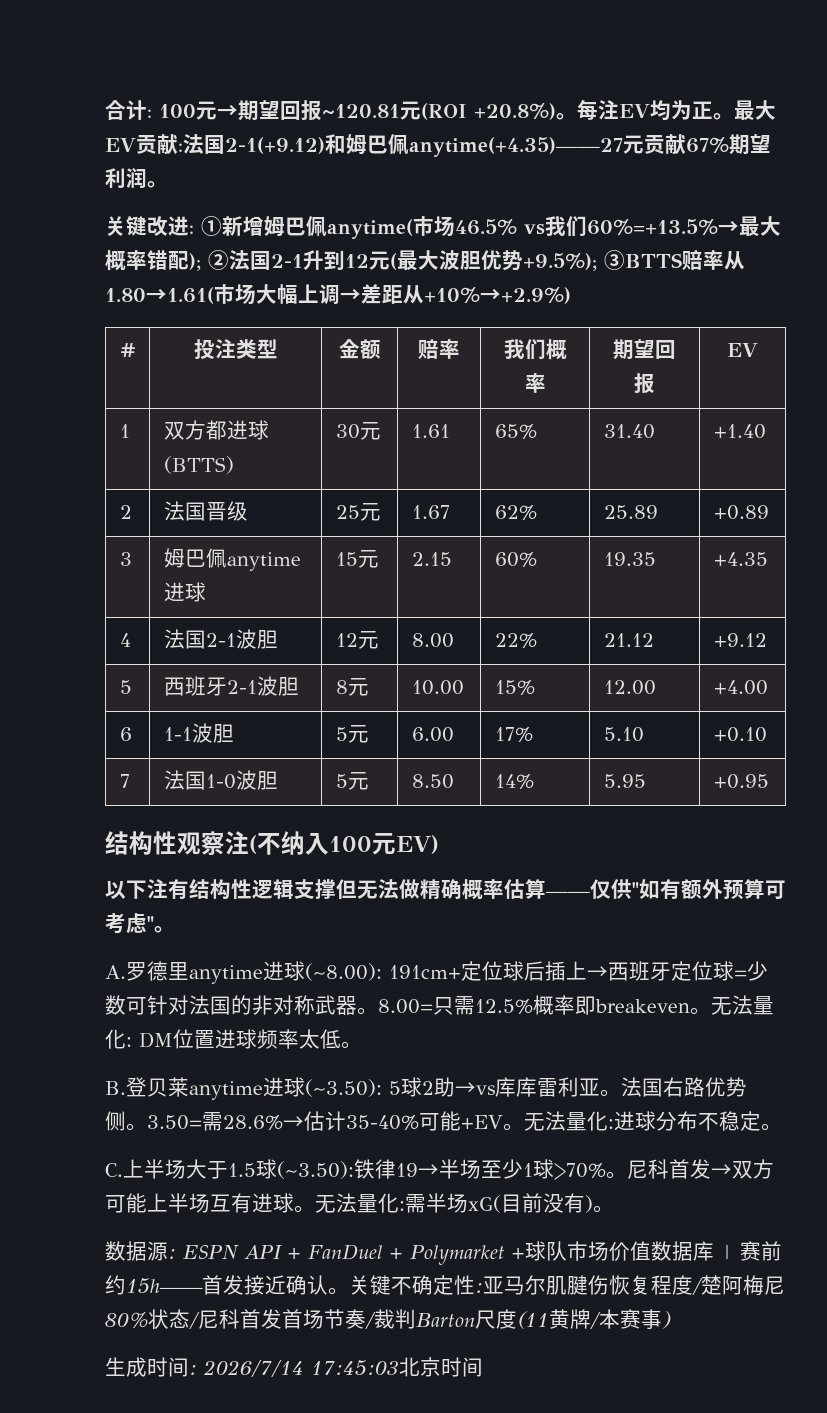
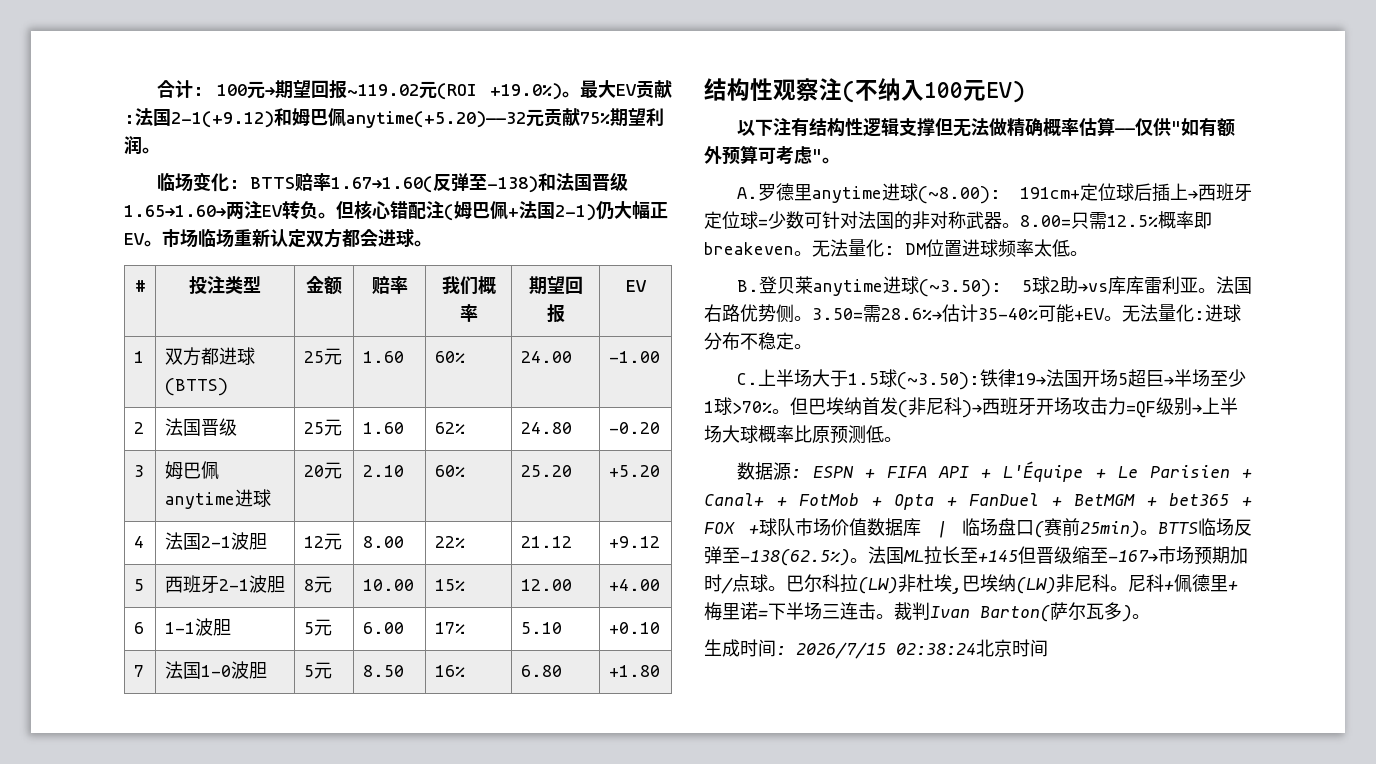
- 合计: 100元→期望回报~120.81元(ROI +20.8%)。每注EV均为正。
+ 合计: 100元→期望回报~119.02元(ROI +19.0%)。
- 最大EV贡献:法国2-1(+9.12)和姆巴佩anytime(+4.35)——27元贡献67%期望利润。
+ 最大EV贡献:法国2-1(+9.12)和姆巴佩anytime(+5.20)——32元贡献75%期望利润。
- 关键改进: ①新增姆巴佩anytime(市场46.5% vs我们60%=+13.5%→最大概率错配); ②法国2-1升到12元(最大波胆优势+9.5%); ③BTTS赔率从1.80→1.61(市场大幅上调→差距从+10%→+2.9%)
+ 临场变化: BTTS赔率1.67→1.60(反弹至-138)和法国晋级1.65→1.60→两注EV转负。但核心错配注(姆巴佩+法国2-1)仍大幅正EV。市场临场重新认定双方都会进球。
- 1 | 双方都进球(BTTS) | 30元 | 1.61 | 65% | 31.40 | +1.40
+ 1 | 双方都进球(BTTS) | 25元 | 1.60 | 60% | 24.00 | -1.00
- 2 | 法国晋级 | 25元 | 1.67 | 62% | 25.89 | +0.89
+ 2 | 法国晋级 | 25元 | 1.60 | 62% | 24.80 | -0.20
- 3 | 姆巴佩anytime进球 | 15元 | 2.15 | 60% | 19.35 | +4.35
+ 3 | 姆巴佩anytime进球 | 20元 | 2.10 | 60% | 25.20 | +5.20
- 7 | 法国1-0波胆 | 5元 | 8.50 | 14% | 5.95 | +0.95
+ 7 | 法国1-0波胆 | 5元 | 8.50 | 16% | 6.80 | +1.80
- C.上半场大于1.5球(~3.50):铁律19→半场至少1球>70%。
+ C.上半场大于1.5球(~3.50):铁律19→法国开场5超巨→半场至少1球>70%。
- 尼科首发→双方可能上半场互有进球。无法量化:需半场xG(目前没有)。
- 数据源: ESPN API + FanDuel + Polymarket +球队市场价值数据库 | 赛前约15h——首发接近确认。关键不确定性:亚马尔肌腱伤恢复程度/楚阿梅尼80%状态/尼科首发首场节奏/裁判Barton尺度(11黄牌/本赛事)
+ 但巴埃纳首发(非尼科)→西班牙开场攻击力=QF级别→上半场大球概率比原预测低。
+ 数据源: ESPN + FIFA API + L'Équipe + Le Parisien + Canal+ + FotMob + Opta + FanDuel + BetMGM + bet365 + FOX +球队市场价值数据库 | 临场盘口(赛前25min)。BTTS临场反弹至-138(62.5%)。法国ML拉长至+145但晋级缩至-167→市场预期加时/点球。巴尔科拉(LW)非杜埃,巴埃纳(LW)非尼科。尼科+佩德里+梅里诺=下半场三连击。裁判Ivan Barton(萨尔瓦多)。
- 生成时间: 2026/7/14 17:45:03北京时间
+ 生成时间: 2026/7/15 02:38:24北京时间

